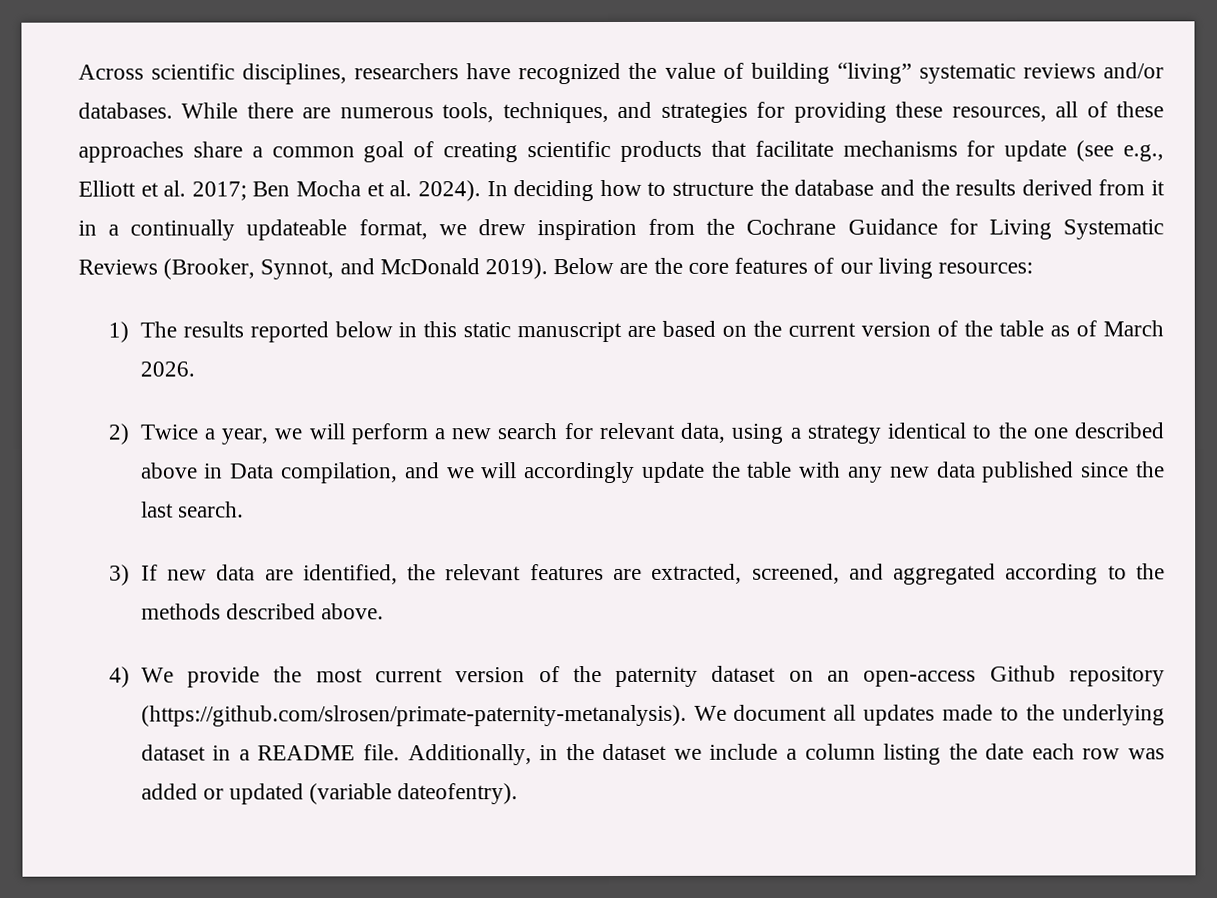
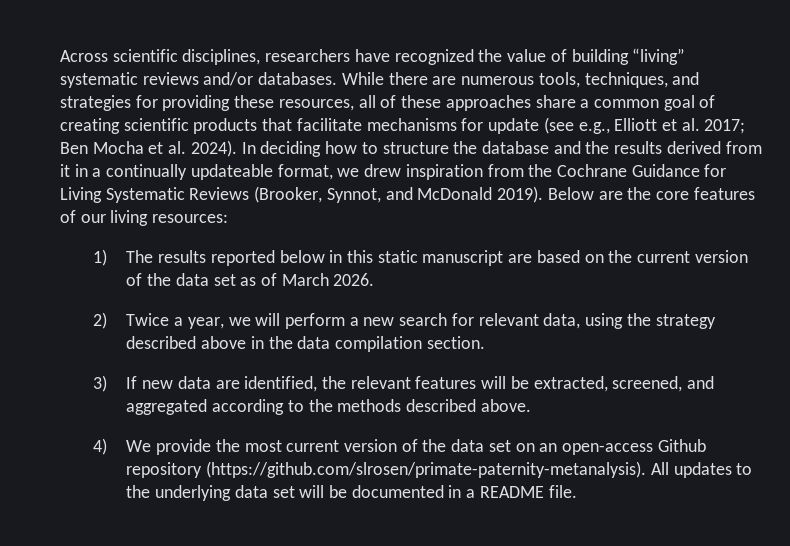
- 1) The results reported below in this static manuscript are based on the current version of the table as of March 2026.
+ 1) The results reported below in this static manuscript are based on the current version of the data set as of March 2026.
- 2) Twice a year, we will perform a new search for relevant data, using a strategy identical to the one described above in Data compilation, and we will accordingly update the table with any new data published since the last search.
+ 2) Twice a year, we will perform a new search for relevant data, using the strategy described above in the data compilation section.
- 3) If new data are identified, the relevant features are extracted, screened, and aggregated according to the methods described above.
+ 3) If new data are identified, the relevant features will be extracted, screened, and aggregated according to the methods described above.
- 4) We provide the most current version of the paternity dataset on an open-access Github repository (https://github.com/slrosen/primate-paternity-metanalysis). We document all updates made to the underlying dataset in a README file. Additionally, in the dataset we include a column listing the date each row was added or updated (variable dateofentry).
+ 4) We provide the most current version of the data set on an open-access Github repository (https://github.com/slrosen/primate-paternity-metanalysis). All updates to the underlying data set will be documented in a README file.

